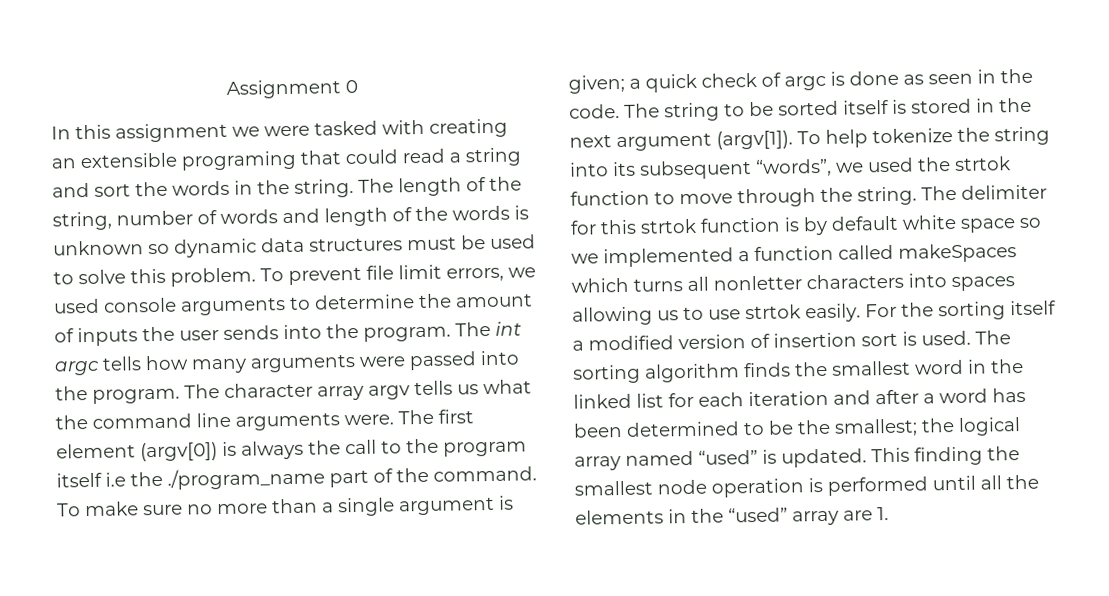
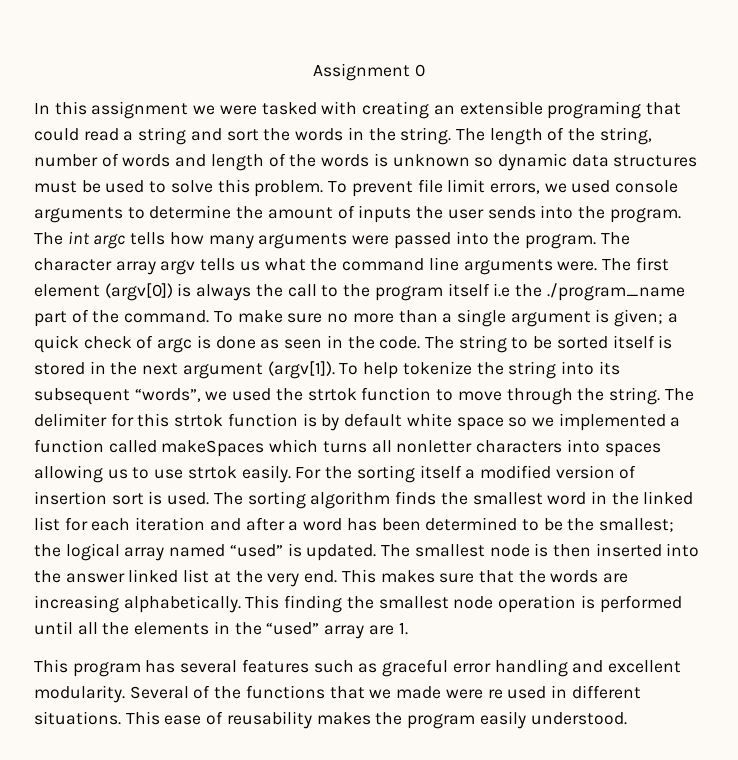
+ The smallest node is then inserted into the answer linked list at the very end. This makes sure that the words are increasing alphabetically.
+ This program has several features such as graceful error handling and excellent modularity. Several of the functions that we made were re used in different situations. This ease of reusability makes the program easily understood.

